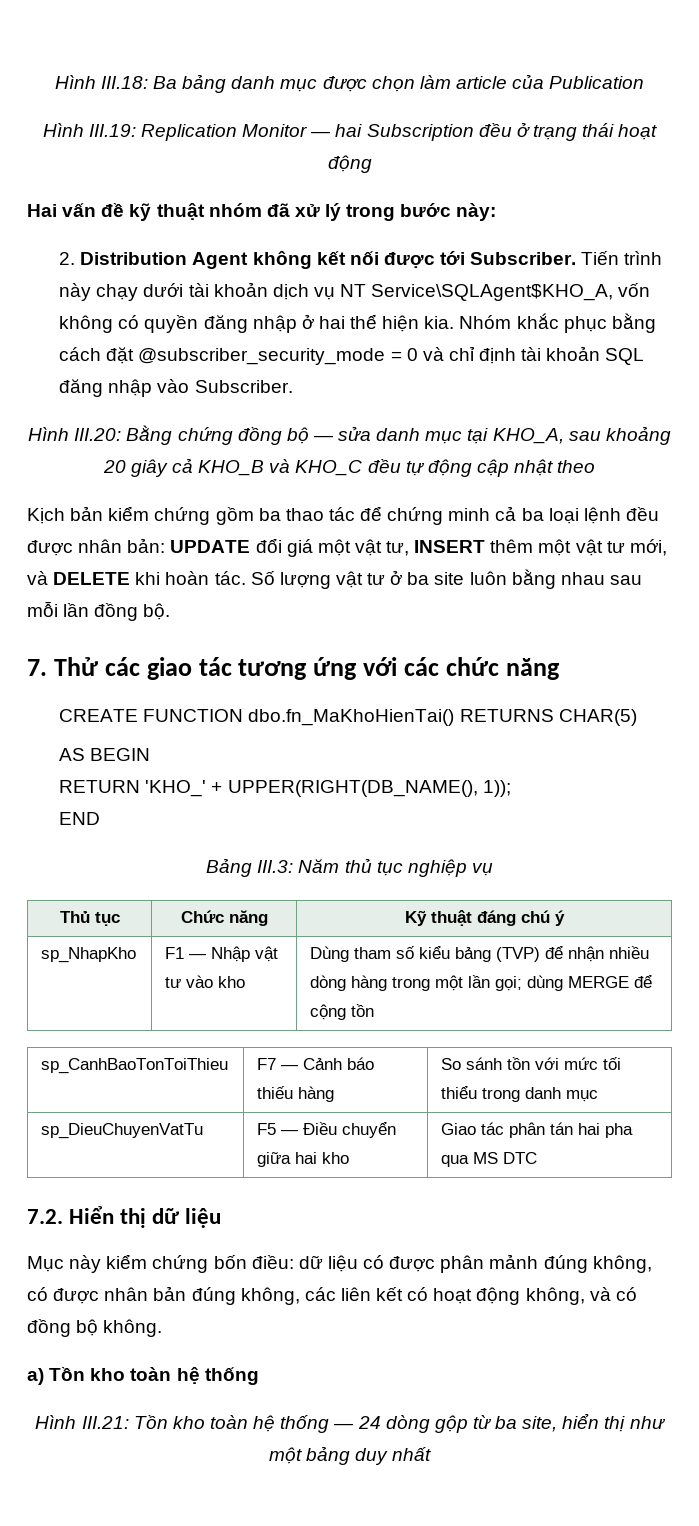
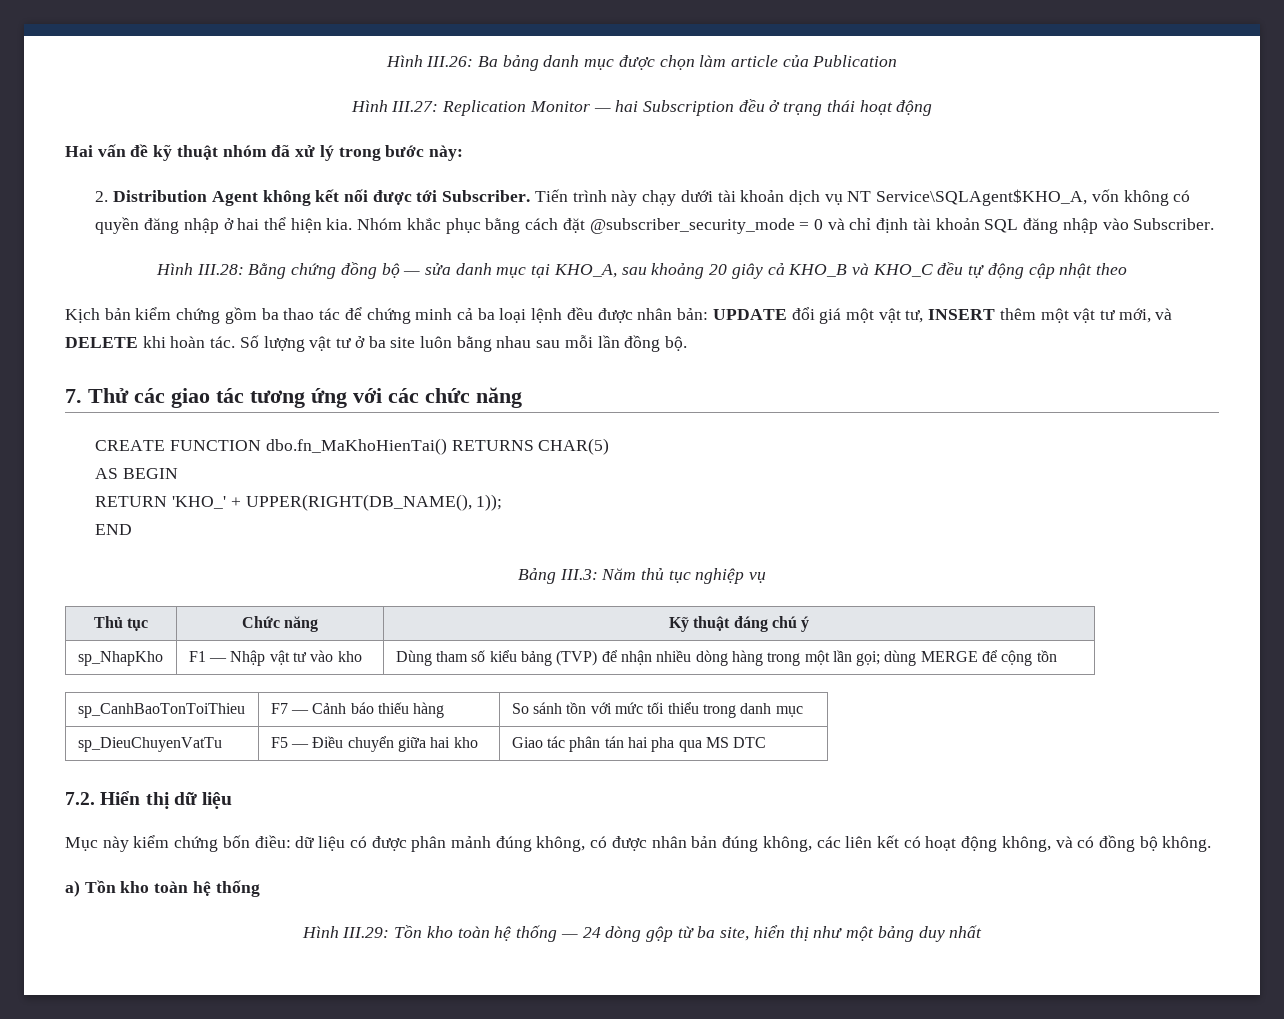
- Hình III.18: Ba bảng danh mục được chọn làm article của Publication
+ Hình III.26: Ba bảng danh mục được chọn làm article của Publication
- Hình III.19: Replication Monitor — hai Subscription đều ở trạng thái hoạt động
+ Hình III.27: Replication Monitor — hai Subscription đều ở trạng thái hoạt động
- Hình III.20: Bằng chứng đồng bộ — sửa danh mục tại KHO_A, sau khoảng 20 giây cả KHO_B và KHO_C đều tự động cập nhật theo
+ Hình III.28: Bằng chứng đồng bộ — sửa danh mục tại KHO_A, sau khoảng 20 giây cả KHO_B và KHO_C đều tự động cập nhật theo
- Hình III.21: Tồn kho toàn hệ thống — 24 dòng gộp từ ba site, hiển thị như một bảng duy nhất
+ Hình III.29: Tồn kho toàn hệ thống — 24 dòng gộp từ ba site, hiển thị như một bảng duy nhất

